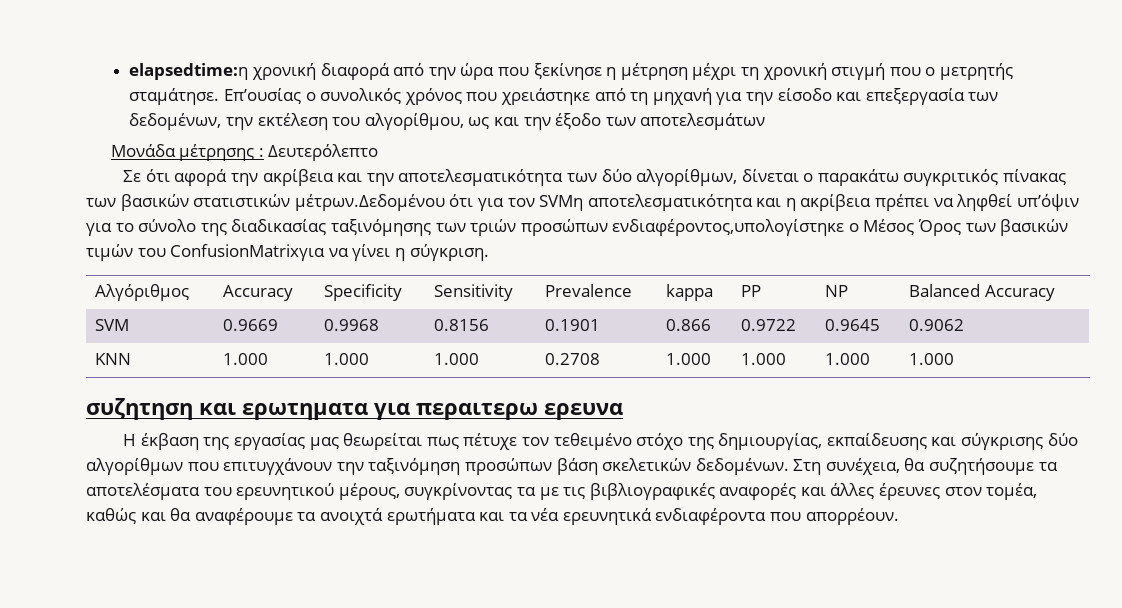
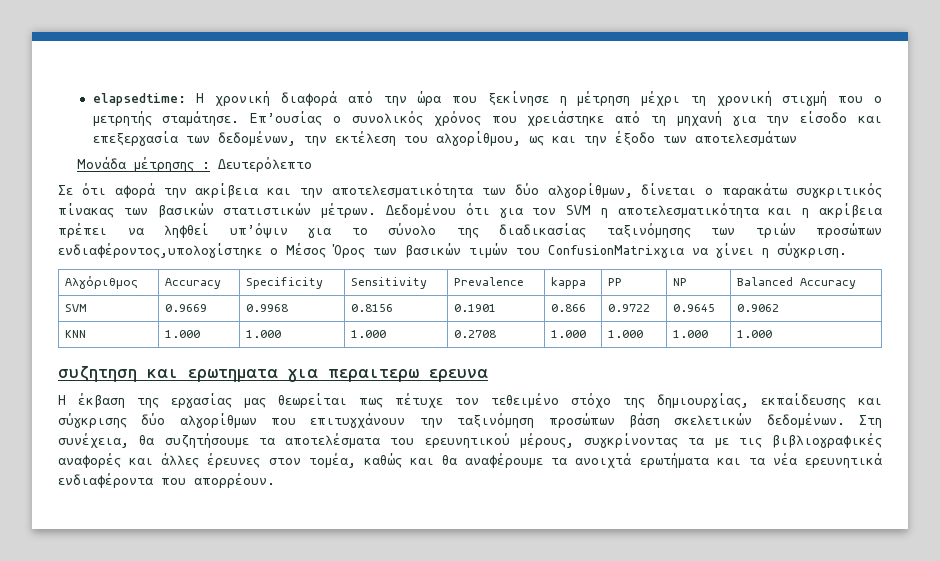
- elapsedtime:η χρονική διαφορά από την ώρα που ξεκίνησε η μέτρηση μέχρι τη χρονική στιγμή που ο μετρητής σταμάτησε.
+ elapsedtime: H χρονική διαφορά από την ώρα που ξεκίνησε η μέτρηση μέχρι τη χρονική στιγμή που ο μετρητής σταμάτησε.
- Σε ότι αφορά την ακρίβεια και την αποτελεσματικότητα των δύο αλγορίθμων, δίνεται ο παρακάτω συγκριτικός πίνακας των βασικών στατιστικών μέτρων.Δεδομένου ότι για τον SVMη αποτελεσματικότητα και η ακρίβεια πρέπει να ληφθεί υπ’όψιν για το σύνολο της διαδικασίας ταξινόμησης των τριών προσώπων ενδιαφέροντος,υπολογίστηκε ο Μέσος Όρος των βασικών τιμών του ConfusionMatrixγια να γίνει η σύγκριση.
+ Σε ότι αφορά την ακρίβεια και την αποτελεσματικότητα των δύο αλγορίθμων, δίνεται ο παρακάτω συγκριτικός πίνακας των βασικών στατιστικών μέτρων. Δεδομένου ότι για τον SVM η αποτελεσματικότητα και η ακρίβεια πρέπει να ληφθεί υπ’όψιν για το σύνολο της διαδικασίας ταξινόμησης των τριών προσώπων ενδιαφέροντος,υπολογίστηκε ο Μέσος Όρος των βασικών τιμών του ConfusionMatrixγια να γίνει η σύγκριση.

